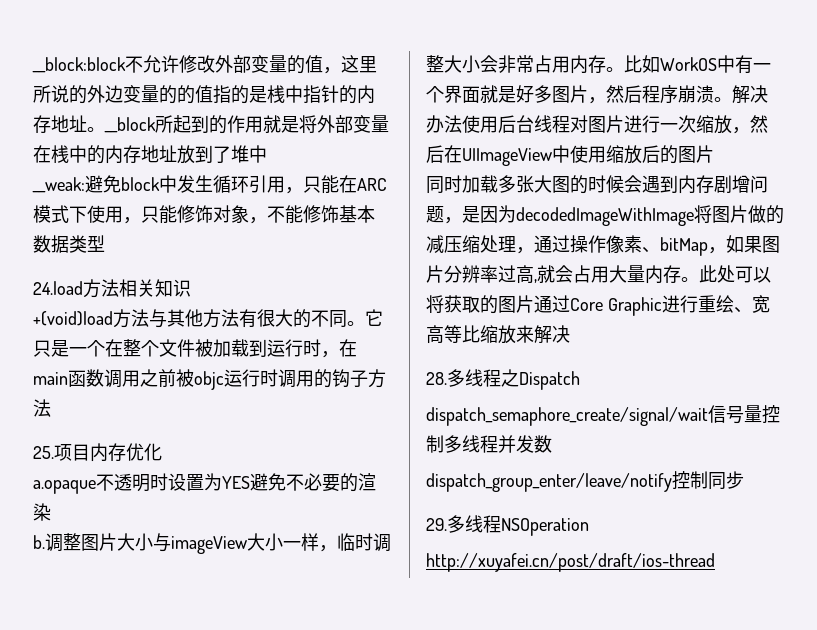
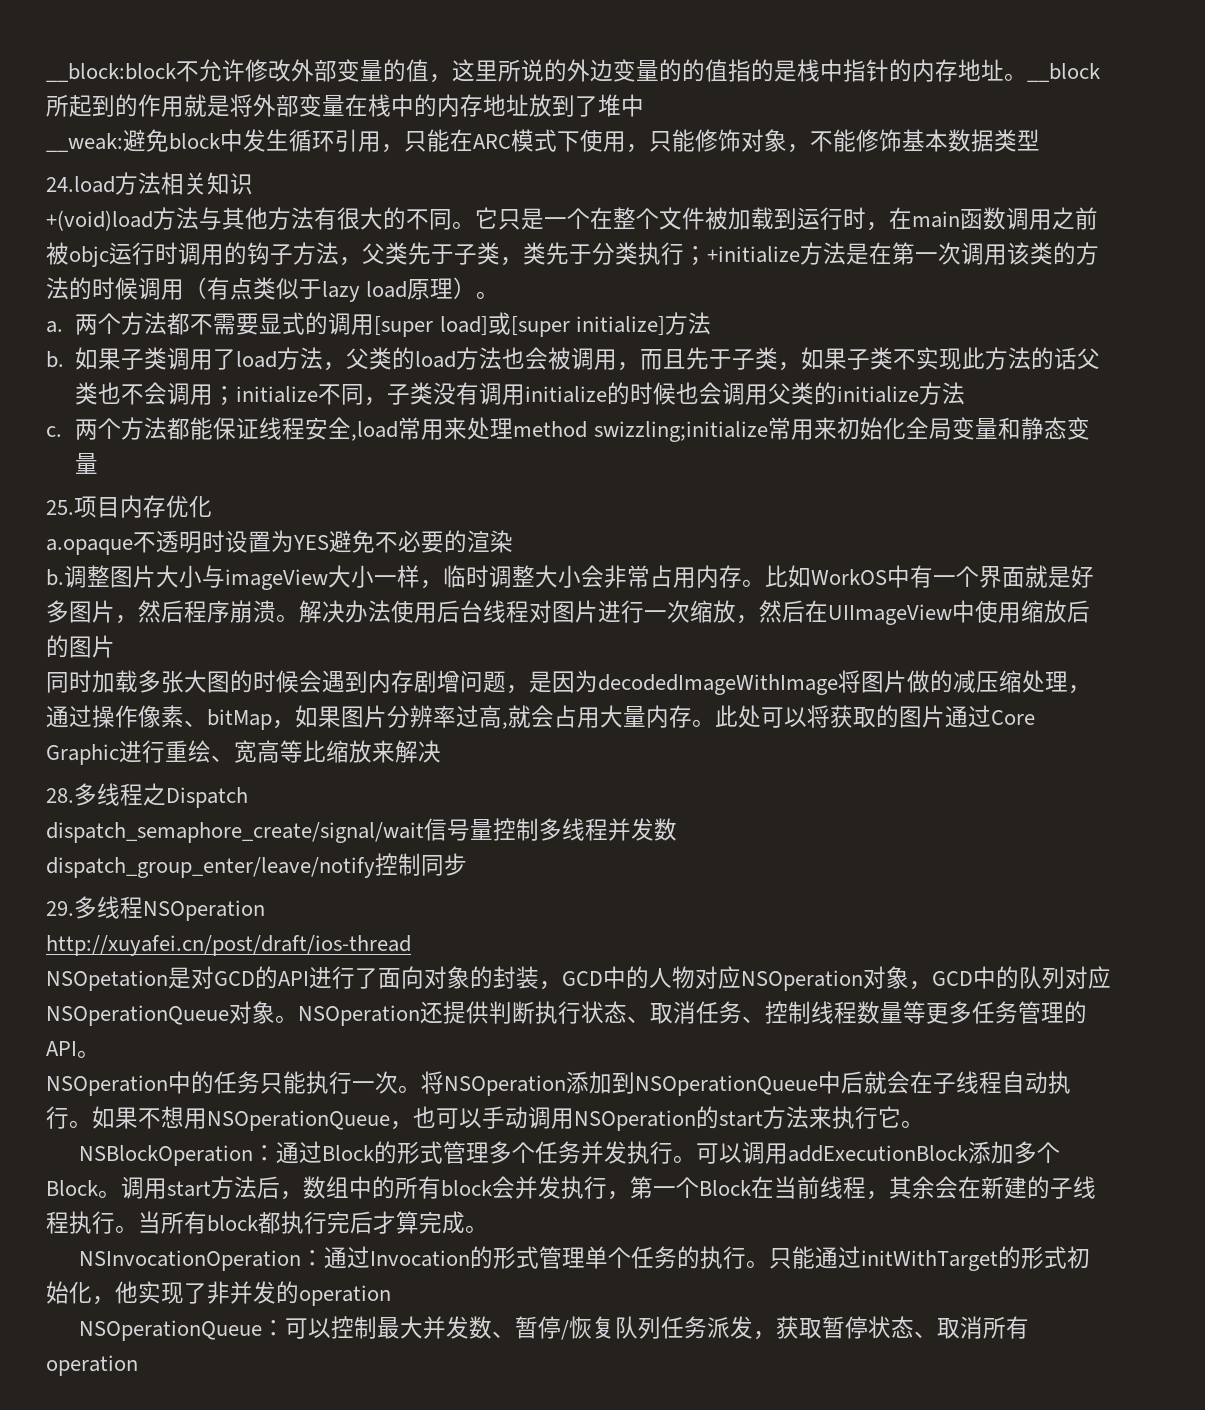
- 它只是一个在整个文件被加载到运行时，在main函数调用之前被objc运行时调用的钩子方法
+ 它只是一个在整个文件被加载到运行时，在main函数调用之前被objc运行时调用的钩子方法，父类先于子类，类先于分类执行；+initialize方法是在第一次调用该类的方法的时候调用（有点类似于lazy load原理）。
+ a.两个方法都不需要显式的调用[super load]或[super initialize]方法
+ b.如果子类调用了load方法，父类的load方法也会被调用，而且先于子类，如果子类不实现此方法的话父类也不会调用；initialize不同，子类没有调用initialize的时候也会调用父类的initialize方法
+ c.两个方法都能保证线程安全,load常用来处理method swizzling;initialize常用来初始化全局变量和静态变量
+ NSOpetation是对GCD的API进行了面向对象的封装，GCD中的人物对应NSOperation对象，GCD中的队列对应NSOperationQueue对象。NSOperation还提供判断执行状态、取消任务、控制线程数量等更多任务管理的API。
+ NSOperation中的任务只能执行一次。将NSOperation添加到NSOperationQueue中后就会在子线程自动执行。如果不想用NSOperationQueue，也可以手动调用NSOperation的start方法来执行它。
+ NSBlockOperation：通过Block的形式管理多个任务并发执行。可以调用addExecutionBlock添加多个Block。调用start方法后，数组中的所有block会并发执行，第一个Block在当前线程，其余会在新建的子线程执行。当所有block都执行完后才算完成。
+ NSInvocationOperation：通过Invocation的形式管理单个任务的执行。只能通过initWithTarget的形式初始化，他实现了非并发的operation
+ NSOperationQueue：可以控制最大并发数、暂停/恢复队列任务派发，获取暂停状态、取消所有operation

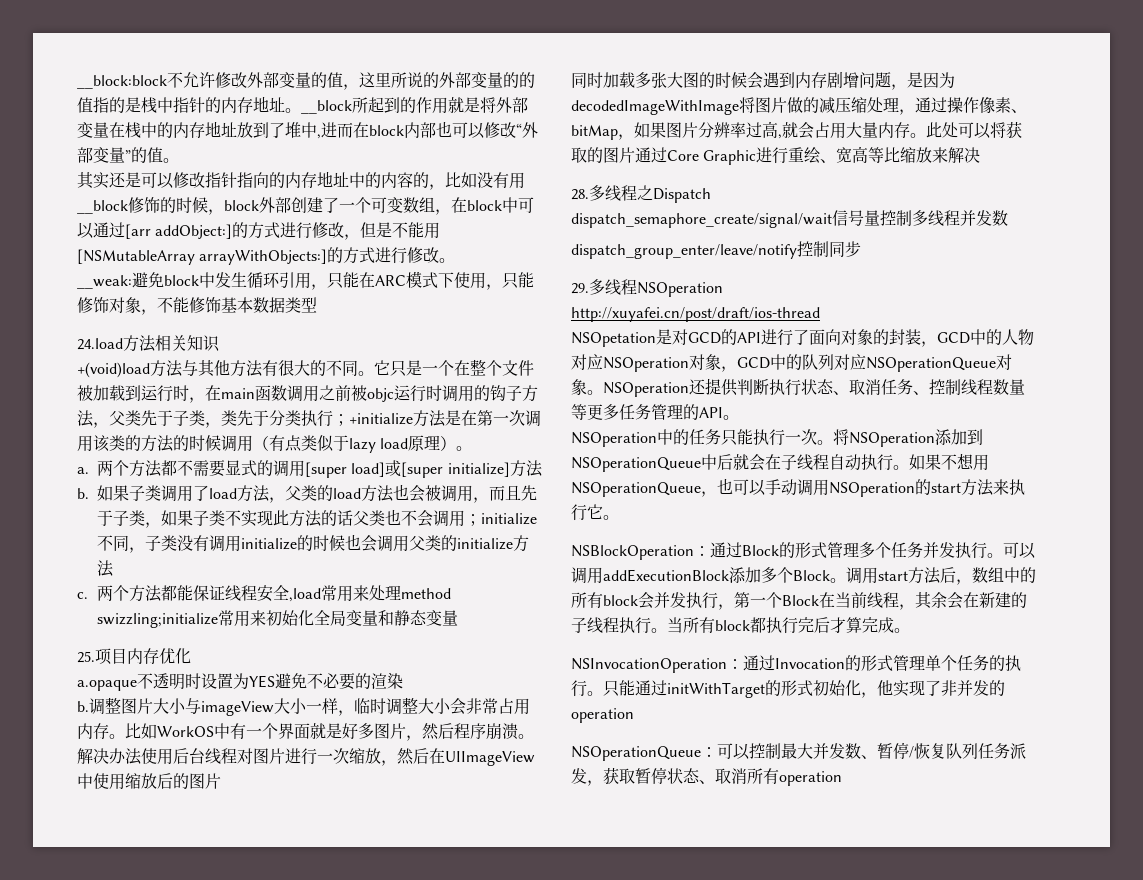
- __block:block不允许修改外部变量的值，这里所说的外边变量的的值指的是桟中指针的内存地址。
+ __block:block不允许修改外部变量的值，这里所说的外部变量的的值指的是桟中指针的内存地址。
- __block所起到的作用就是将外部变量在桟中的内存地址放到了堆中
+ __block所起到的作用就是将外部变量在桟中的内存地址放到了堆中,进而在block内部也可以修改“外部变量”的值。
+ 其实还是可以修改指针指向的内存地址中的内容的，比如没有用__block修饰的时候，block外部创建了一个可变数组，在block中可以通过[arr addObject:]的方式进行修改，但是不能用[NSMutableArray arrayWithObjects:]的方式进行修改。

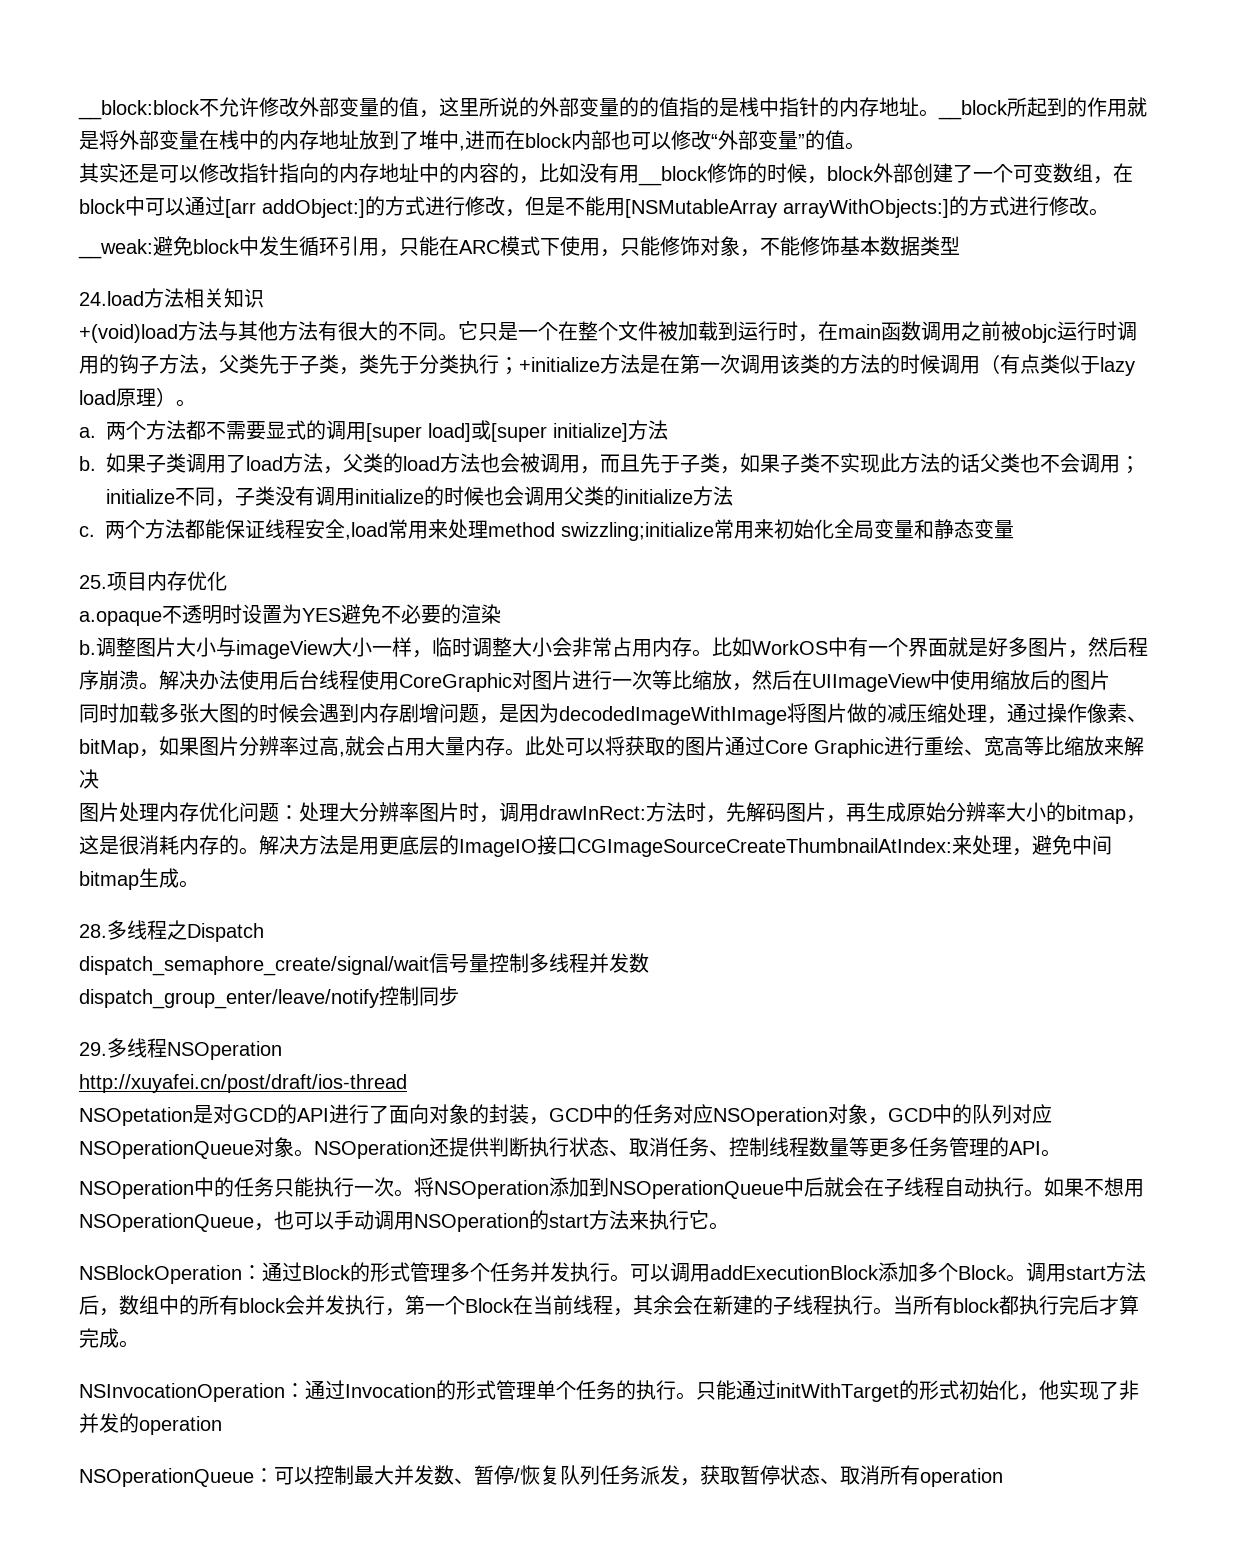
- 解决办法使用后台线程对图片进行一次缩放，然后在UIImageView中使用缩放后的图片
+ 解决办法使用后台线程使用CoreGraphic对图片进行一次等比缩放，然后在UIImageView中使用缩放后的图片
+ 图片处理内存优化问题：处理大分辨率图片时，调用drawInRect:方法时，先解码图片，再生成原始分辨率大小的bitmap，这是很消耗内存的。解决方法是用更底层的ImageIO接口CGImageSourceCreateThumbnailAtIndex:来处理，避免中间bitmap生成。
- NSOpetation是对GCD的API进行了面向对象的封装，GCD中的人物对应NSOperation对象，GCD中的队列对应NSOperationQueue对象。
+ NSOpetation是对GCD的API进行了面向对象的封装，GCD中的任务对应NSOperation对象，GCD中的队列对应NSOperationQueue对象。

